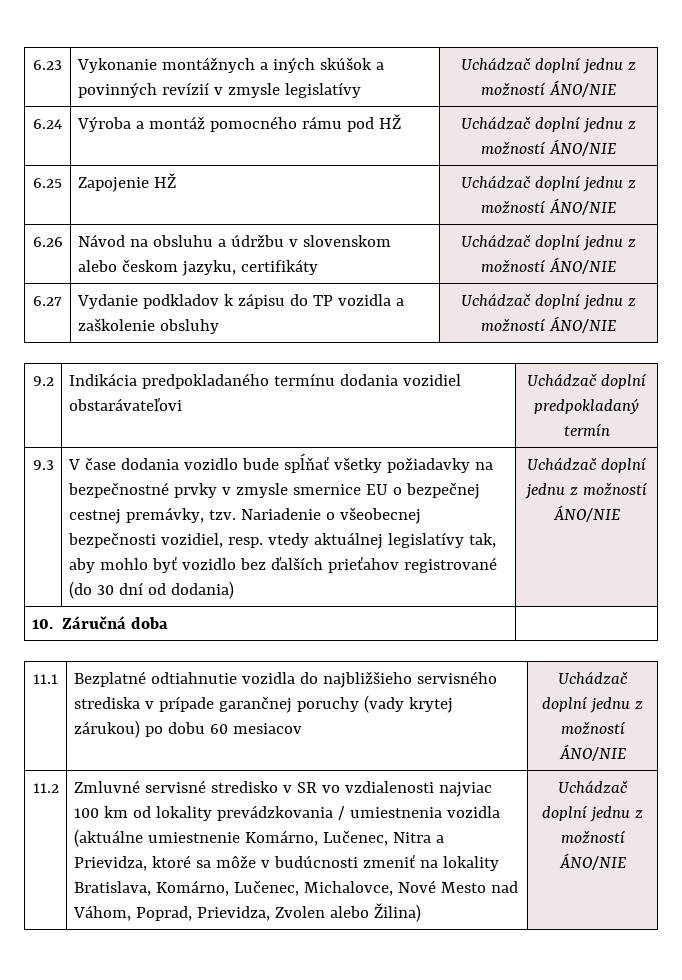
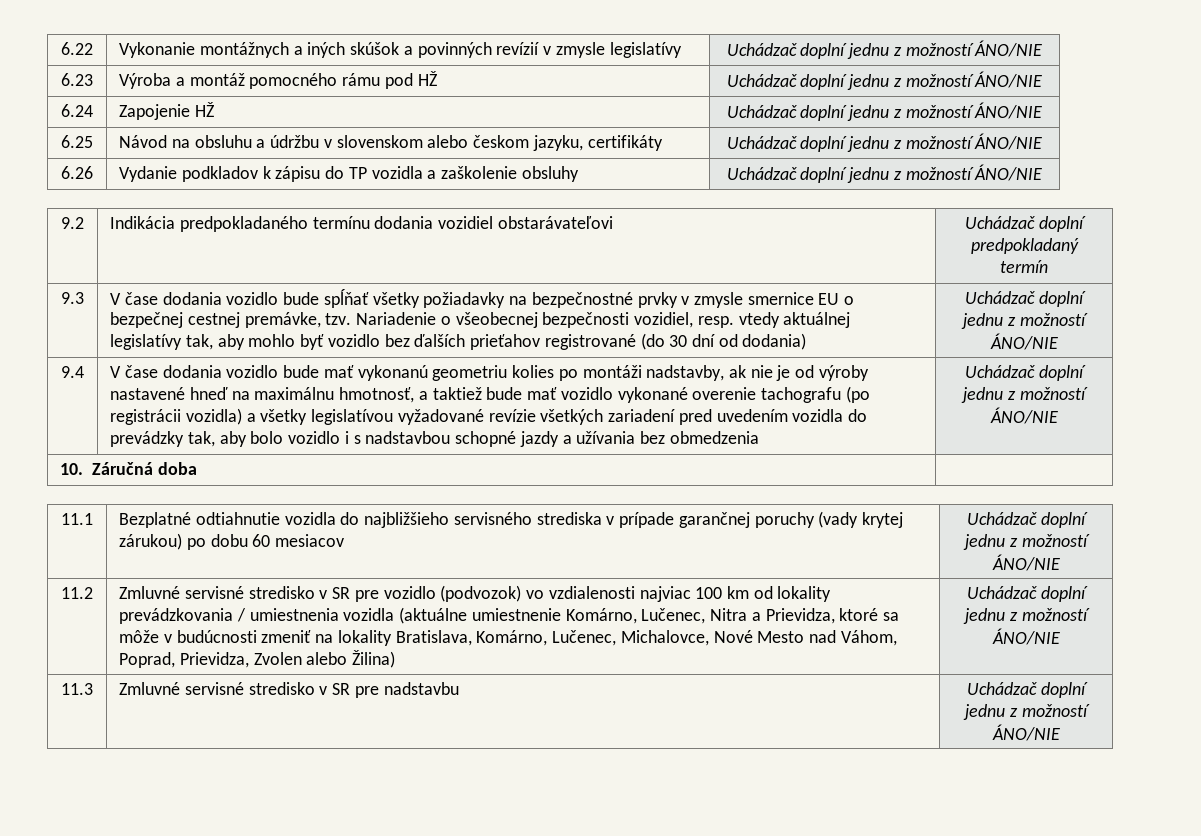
- 6.23 | Vykonanie montážnych a iných skúšok a povinných revízií v zmysle legislatívy | Uchádzač doplní jednu z možností ÁNO/NIE
+ 6.22 | Vykonanie montážnych a iných skúšok a povinných revízií v zmysle legislatívy | Uchádzač doplní jednu z možností ÁNO/NIE
- 6.24 | Výroba a montáž pomocného rámu pod HŽ | Uchádzač doplní jednu z možností ÁNO/NIE
+ 6.23 | Výroba a montáž pomocného rámu pod HŽ | Uchádzač doplní jednu z možností ÁNO/NIE
- 6.25 | Zapojenie HŽ | Uchádzač doplní jednu z možností ÁNO/NIE
+ 6.24 | Zapojenie HŽ | Uchádzač doplní jednu z možností ÁNO/NIE
- 6.26 | Návod na obsluhu a údržbu v slovenskom alebo českom jazyku, certifikáty | Uchádzač doplní jednu z možností ÁNO/NIE
+ 6.25 | Návod na obsluhu a údržbu v slovenskom alebo českom jazyku, certifikáty | Uchádzač doplní jednu z možností ÁNO/NIE
- 6.27 | Vydanie podkladov k zápisu do TP vozidla a zaškolenie obsluhy | Uchádzač doplní jednu z možností ÁNO/NIE
+ 6.26 | Vydanie podkladov k zápisu do TP vozidla a zaškolenie obsluhy | Uchádzač doplní jednu z možností ÁNO/NIE
- V čase dodania vozidlo bude spĺňať všetky požiadavky na bezpečnostné prvky v zmysle smernice EU o bezpečnej cestnej premávky, tzv.
+ V čase dodania vozidlo bude spĺňať všetky požiadavky na bezpečnostné prvky v zmysle smernice EU o bezpečnej cestnej premávke, tzv.
+ 9.4 | V čase dodania vozidlo bude mať vykonanú geometriu kolies po montáži nadstavby, ak nie je od výroby nastavené hneď na maximálnu hmotnosť, a taktiež bude mať vozidlo vykonané overenie tachografu (po registrácii vozidla) a všetky legislatívou vyžadované revízie všetkých zariadení pred uvedením vozidla do prevádzky tak, aby bolo vozidlo i s nadstavbou schopné jazdy a užívania bez obmedzenia | Uchádzač doplní jednu z možností ÁNO/NIE
- Zmluvné servisné stredisko v SR vo vzdialenosti najviac 100 km od lokality prevádzkovania / umiestnenia vozidla (aktuálne umiestnenie Komárno, Lučenec, Nitra a Prievidza, ktoré sa môže v budúcnosti zmeniť na lokality Bratislava, Komárno, Lučenec, Michalovce, Nové Mesto nad Váhom, Poprad, Prievidza, Zvolen alebo Žilina)
+ Zmluvné servisné stredisko v SR pre vozidlo (podvozok) vo vzdialenosti najviac 100 km od lokality prevádzkovania / umiestnenia vozidla (aktuálne umiestnenie Komárno, Lučenec, Nitra a Prievidza, ktoré sa môže v budúcnosti zmeniť na lokality Bratislava, Komárno, Lučenec, Michalovce, Nové Mesto nad Váhom, Poprad, Prievidza, Zvolen alebo Žilina)
+ 11.3 | Zmluvné servisné stredisko v SR pre nadstavbu | Uchádzač doplní jednu z možností ÁNO/NIE

